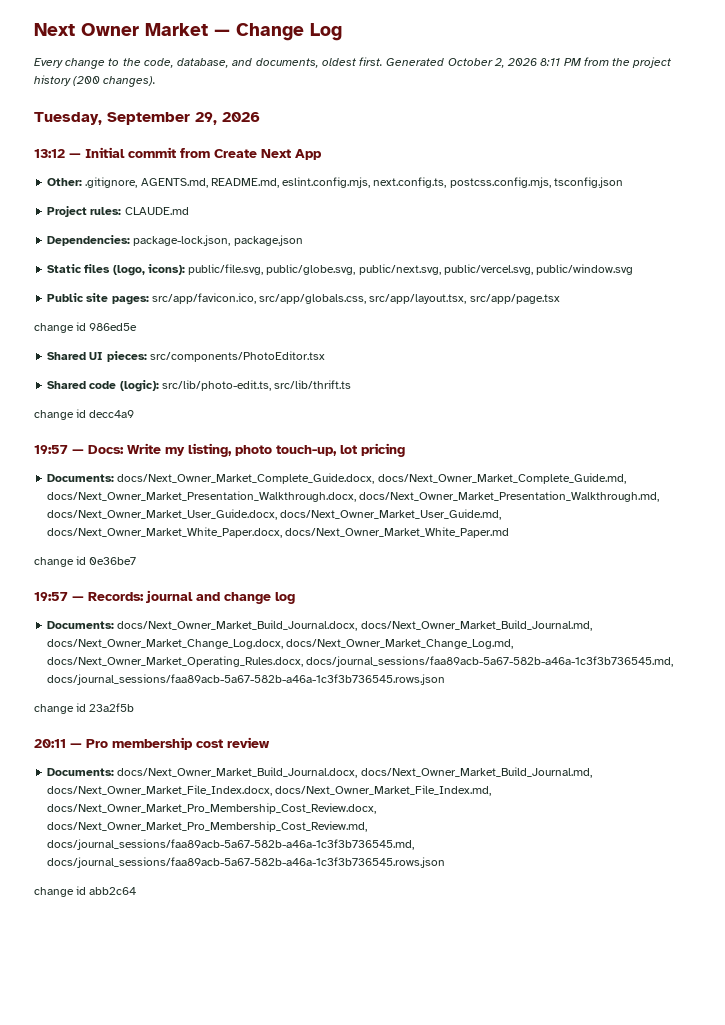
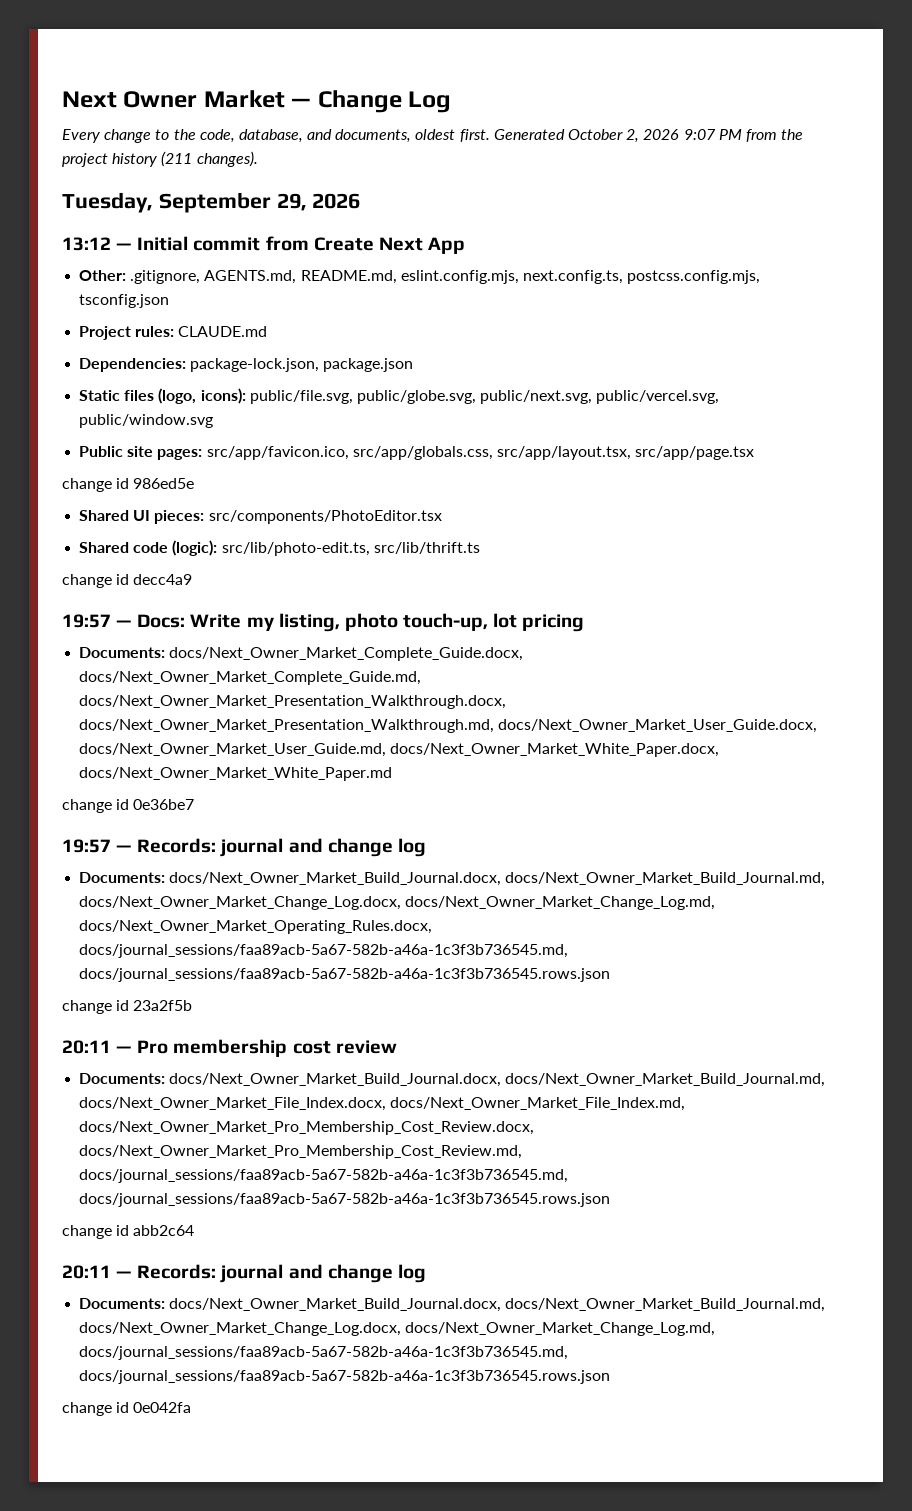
- Generated October 2, 2026 8:11 PM from the project history (200 changes).
+ Generated October 2, 2026 9:07 PM from the project history (211 changes).
+ 20:11 — Records: journal and change log
+ Documents: docs/Next_Owner_Market_Build_Journal.docx, docs/Next_Owner_Market_Build_Journal.md, docs/Next_Owner_Market_Change_Log.docx, docs/Next_Owner_Market_Change_Log.md, docs/journal_sessions/faa89acb-5a67-582b-a46a-1c3f3b736545.md, docs/journal_sessions/faa89acb-5a67-582b-a46a-1c3f3b736545.rows.json
+ change id 0e042fa

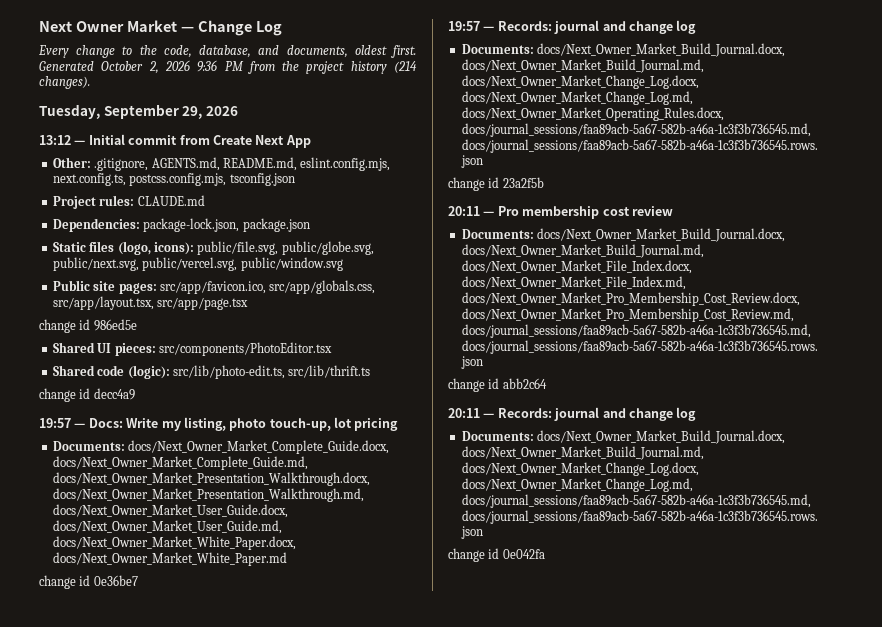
- Generated October 2, 2026 9:07 PM from the project history (211 changes).
+ Generated October 2, 2026 9:36 PM from the project history (214 changes).

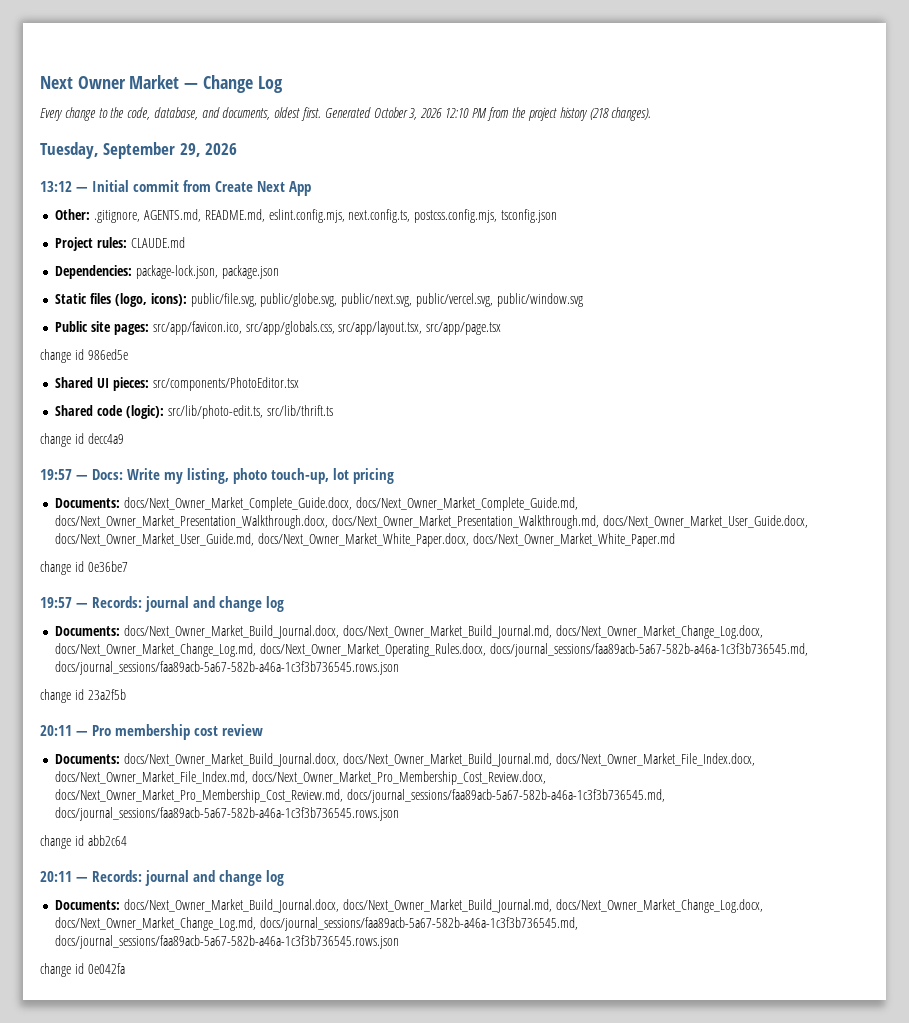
- Generated October 2, 2026 9:36 PM from the project history (214 changes).
+ Generated October 3, 2026 12:10 PM from the project history (218 changes).

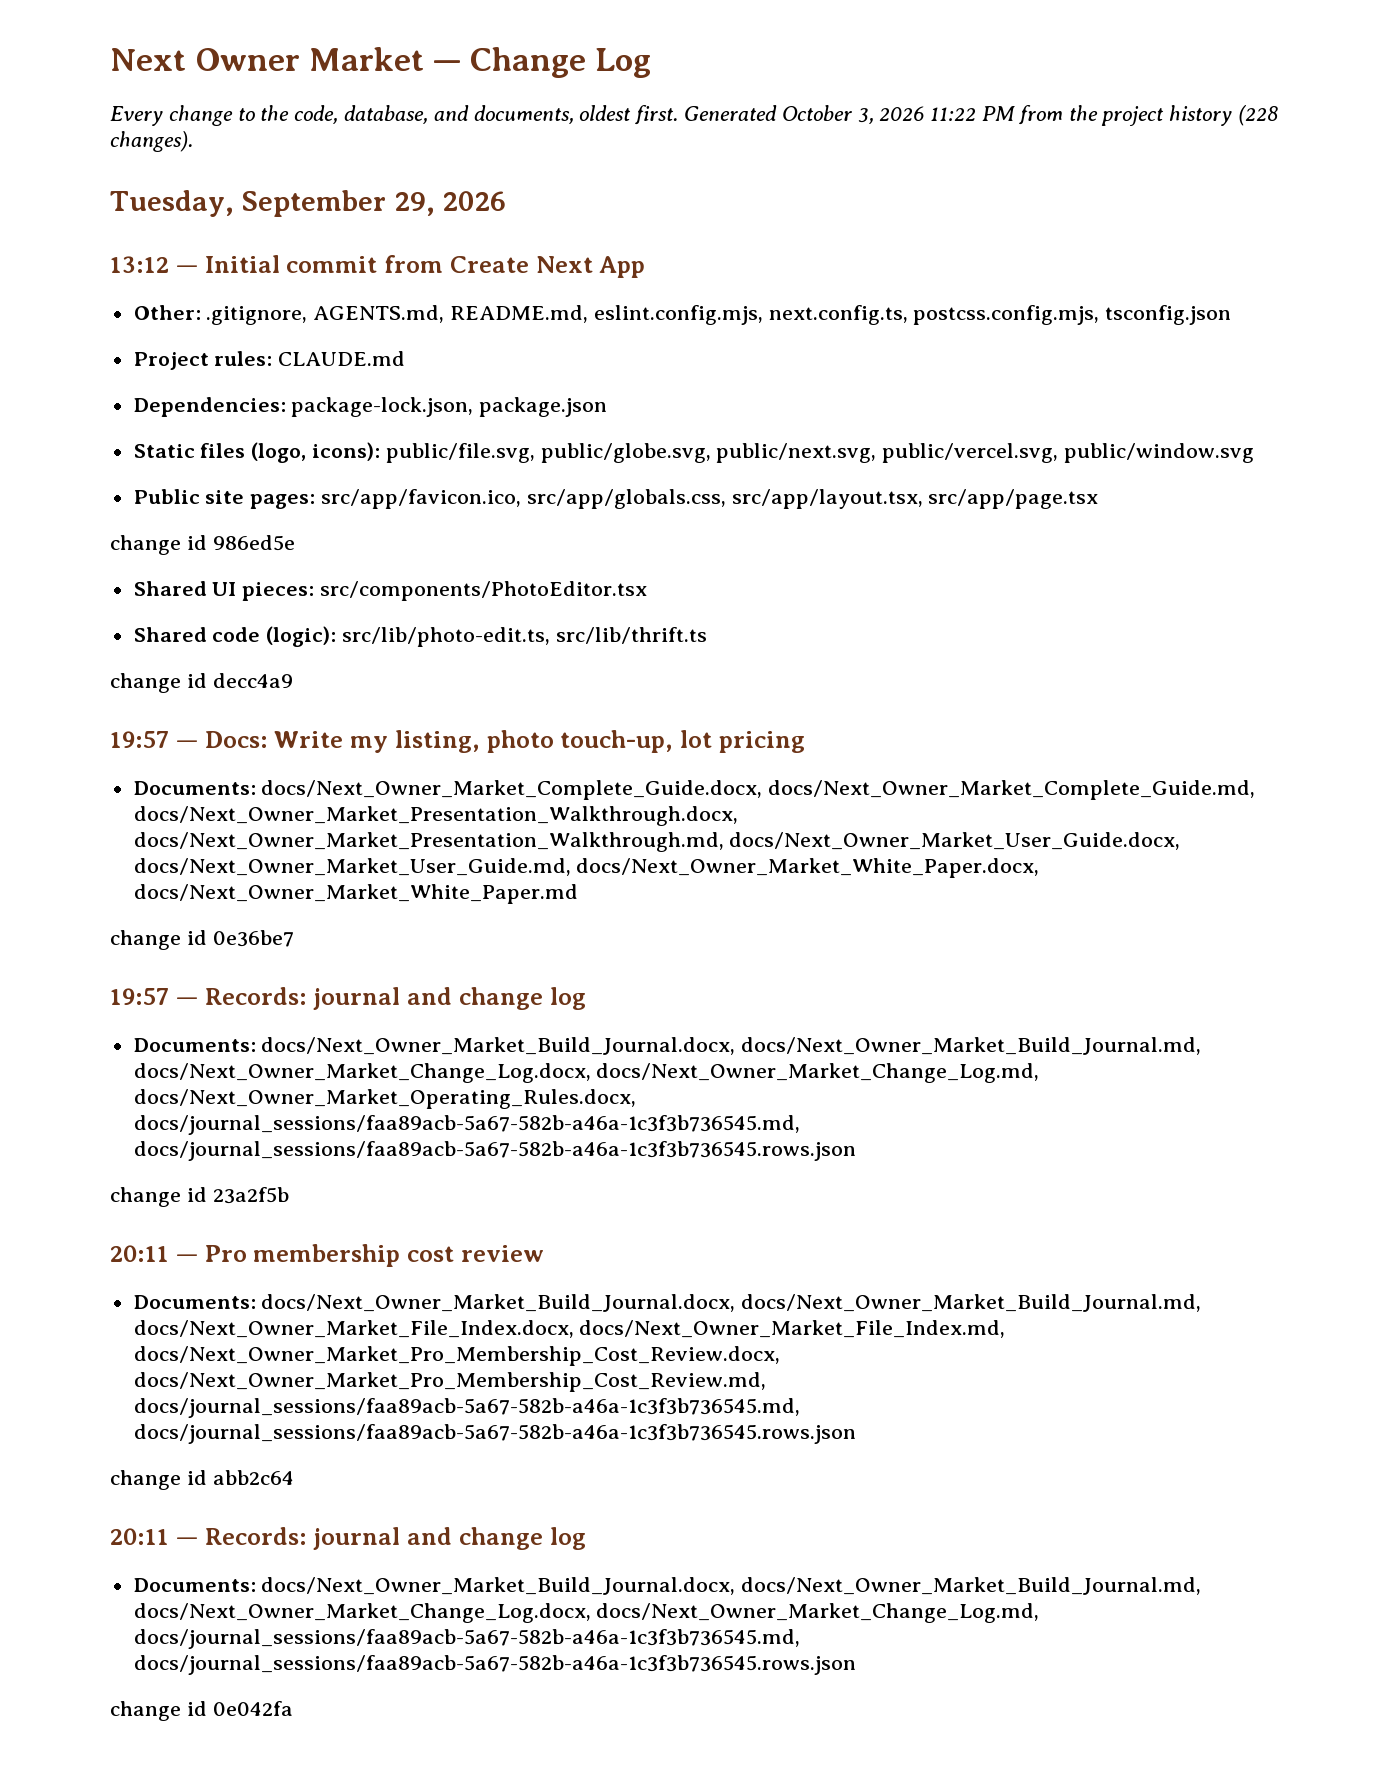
- Generated October 3, 2026 12:10 PM from the project history (218 changes).
+ Generated October 3, 2026 11:22 PM from the project history (228 changes).

